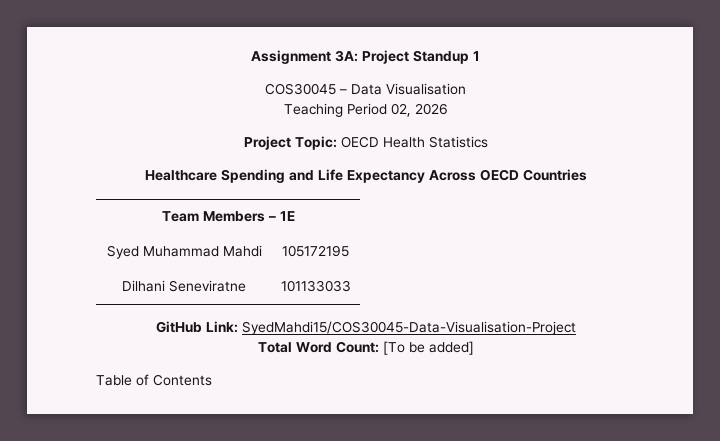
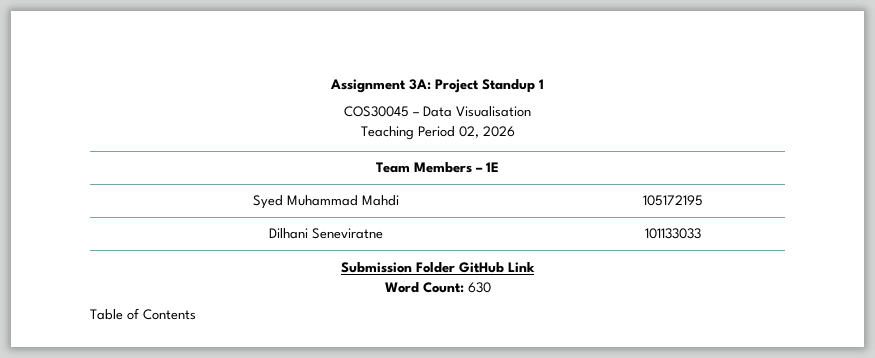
- Project Topic: OECD Health Statistics
- Healthcare Spending and Life Expectancy Across OECD Countries
- GitHub Link: SyedMahdi15/COS30045-Data-Visualisation-Project
- Total Word Count: [To be added]
+ Submission Folder GitHub Link
+ Word Count: 630

